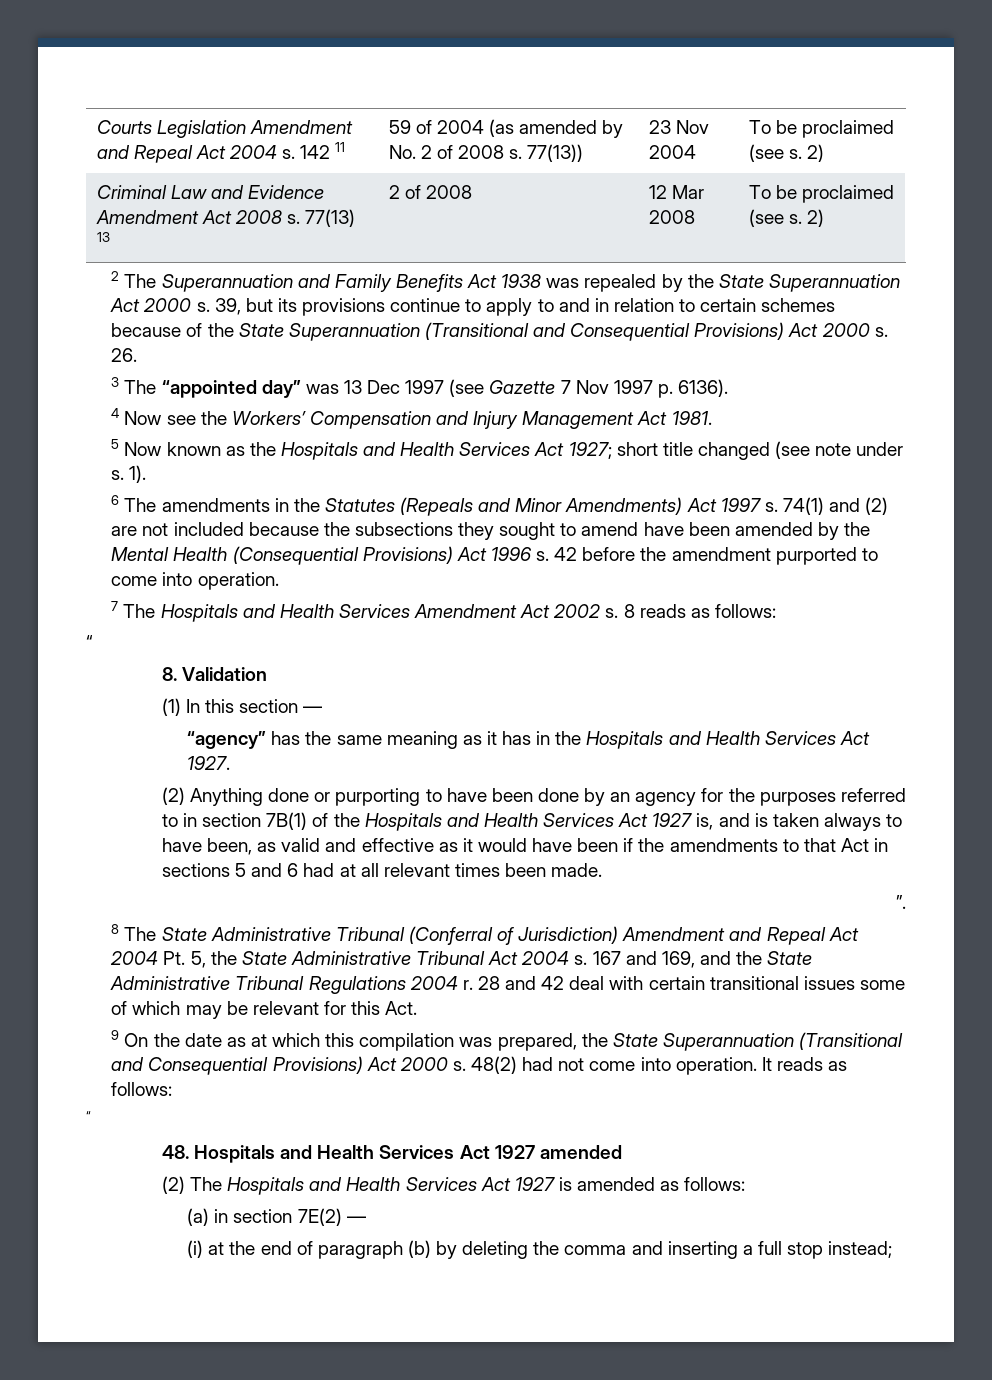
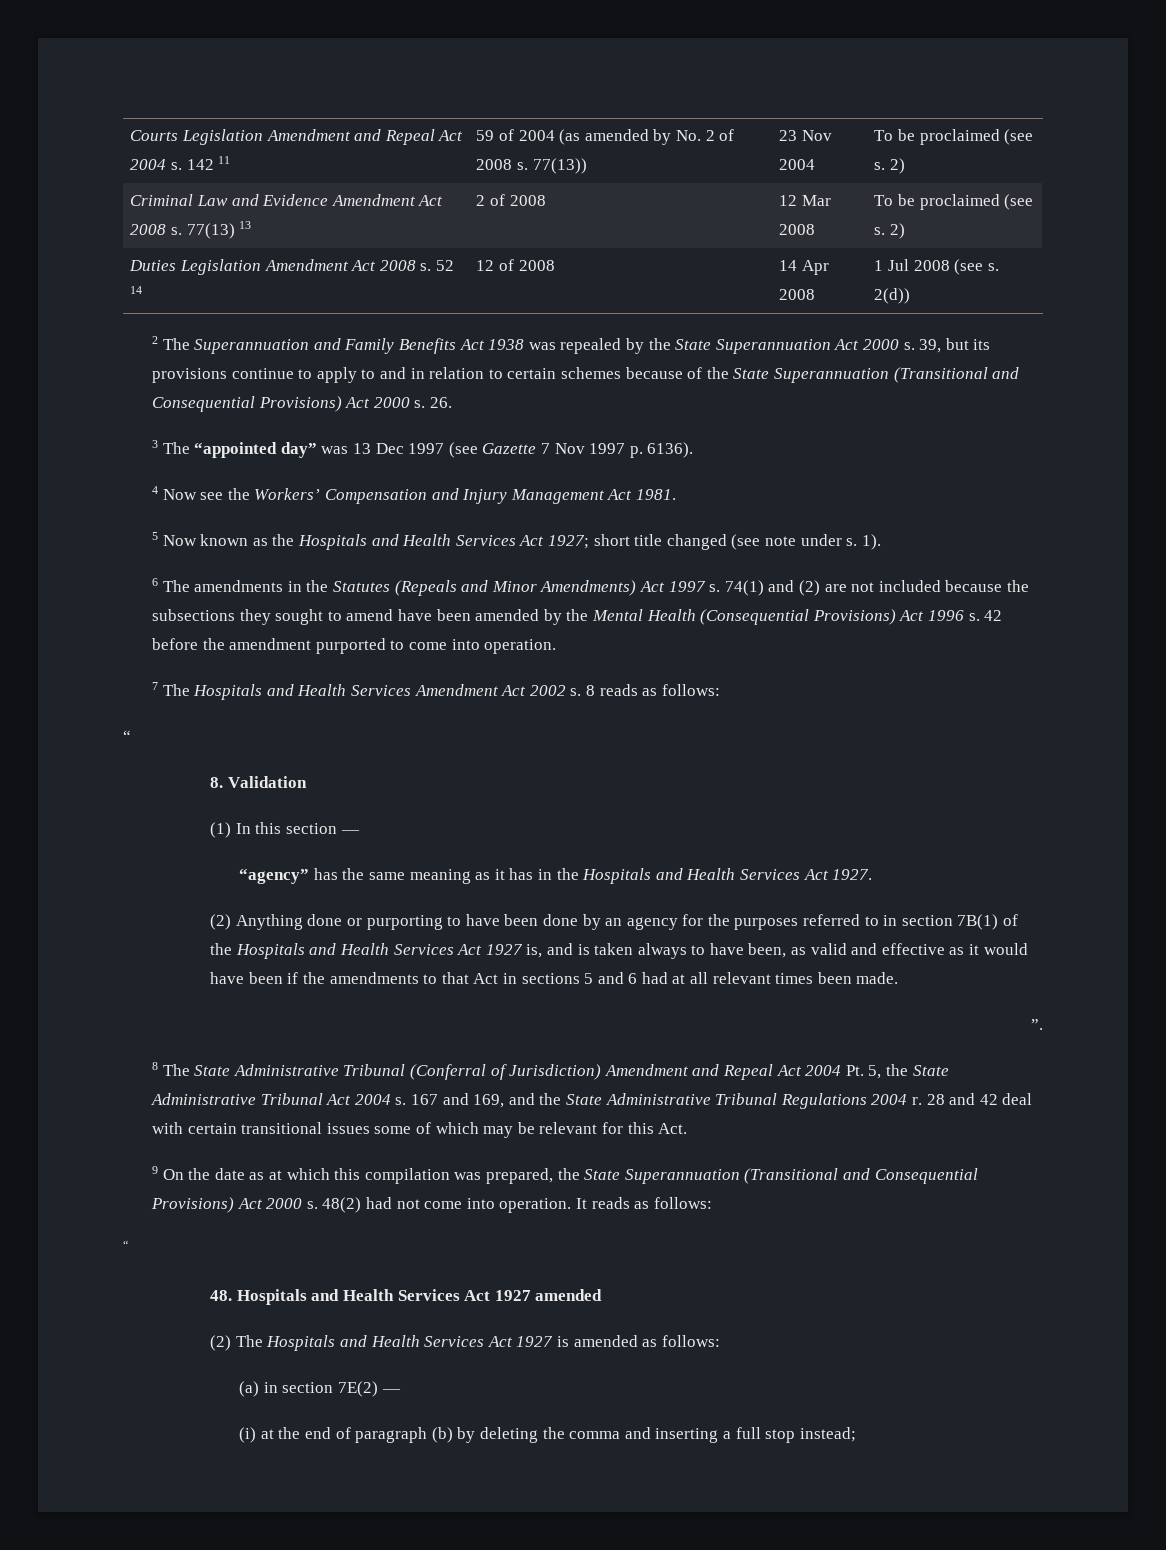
+ Duties Legislation Amendment Act 2008 s. 52 14 | 12 of 2008 | 14 Apr 2008 | 1 Jul 2008 (see s. 2(d))

